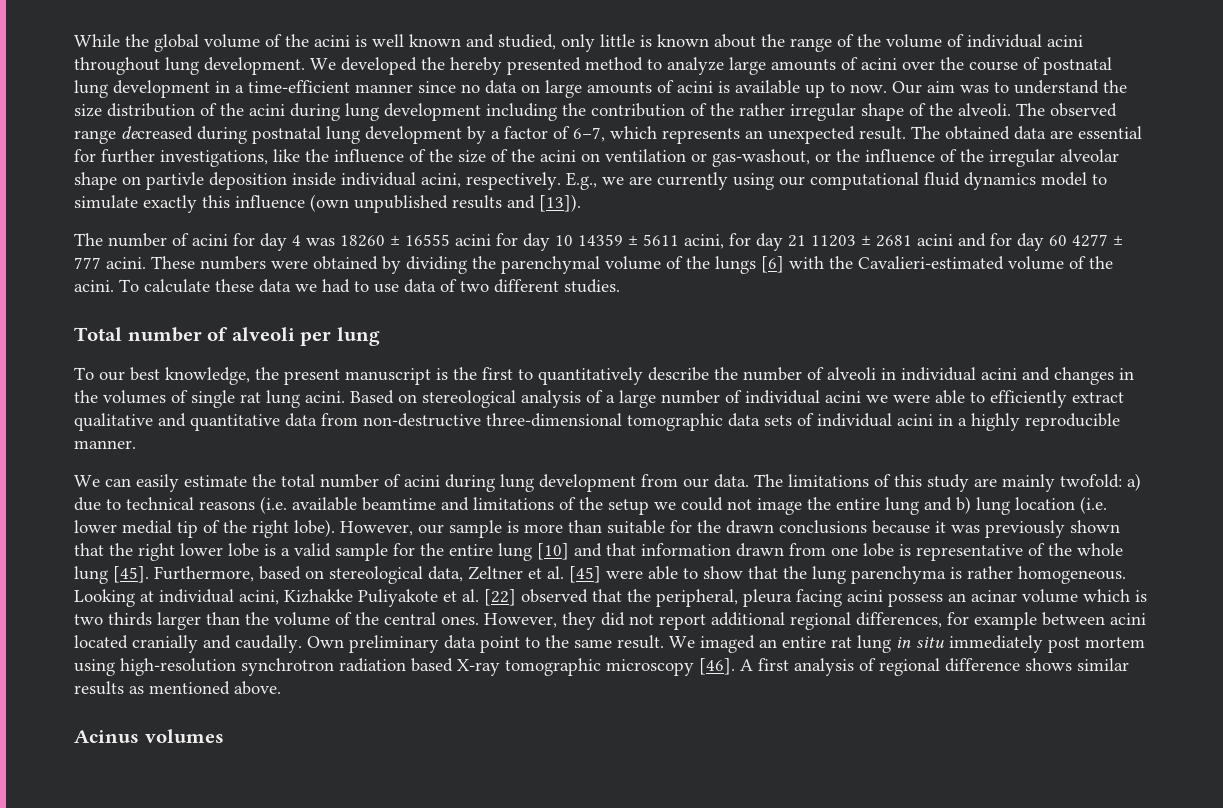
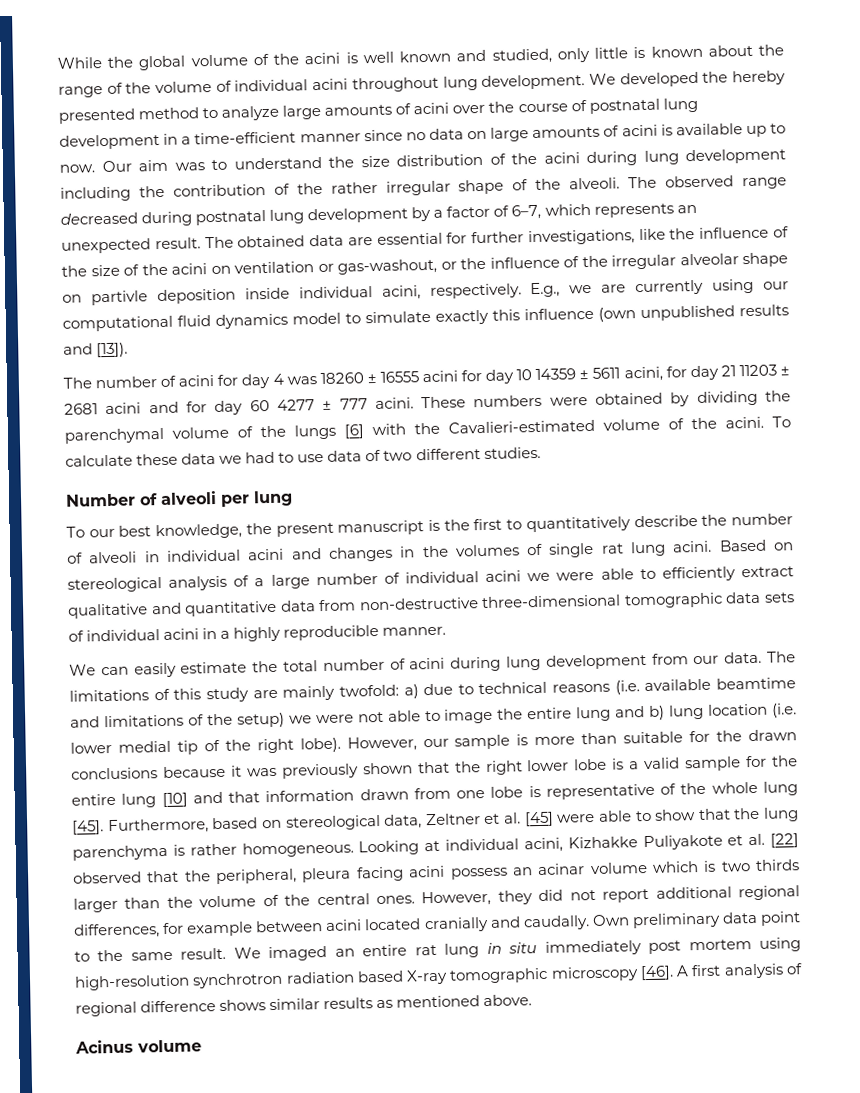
- Total number of alveoli per lung
+ Number of alveoli per lung
- The limitations of this study are mainly twofold: a) due to technical reasons (i.e. available beamtime and limitations of the setup we could not image the entire lung and b) lung location (i.e. lower medial tip of the right lobe).
+ The limitations of this study are mainly twofold: a) due to technical reasons (i.e. available beamtime and limitations of the setup) we were not able to image the entire lung and b) lung location (i.e. lower medial tip of the right lobe).
- Acinus volumes
+ Acinus volume

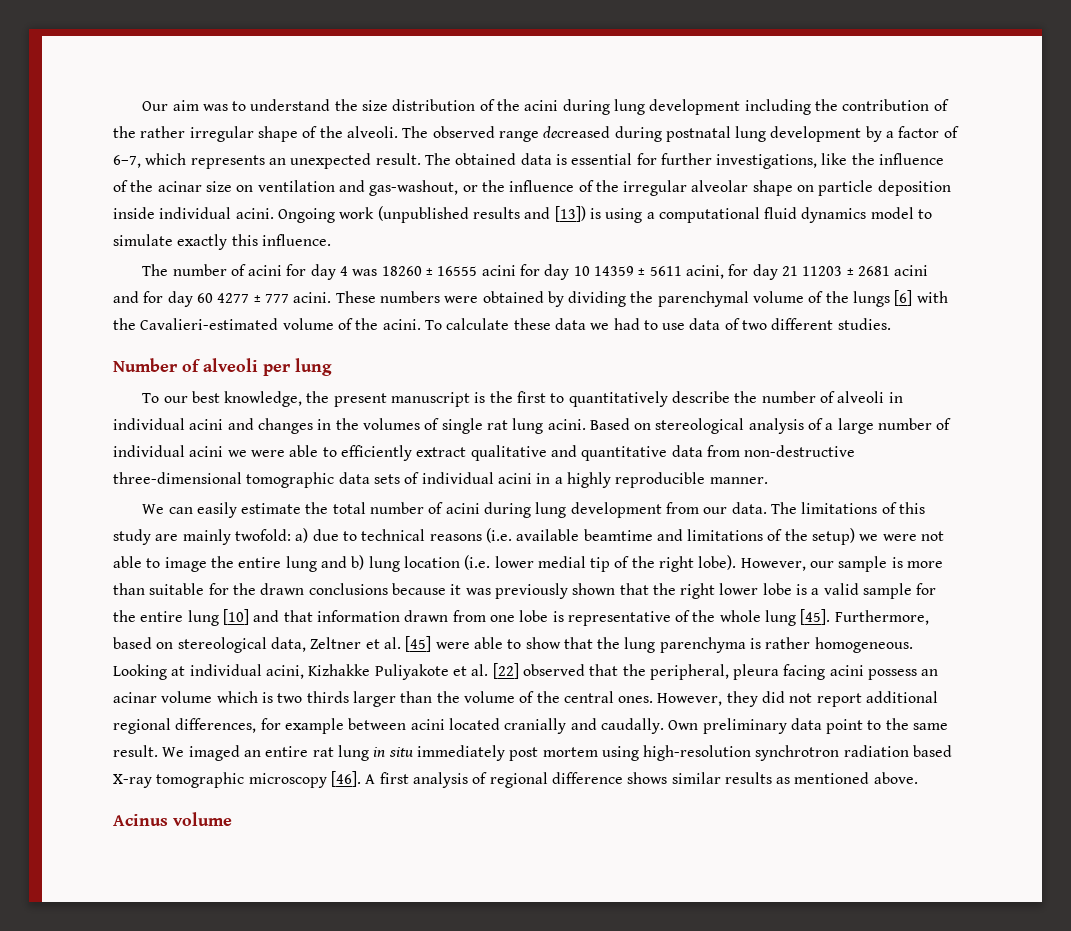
- While the global volume of the acini is well known and studied, only little is known about the range of the volume of individual acini throughout lung development. We developed the hereby presented method to analyze large amounts of acini over the course of postnatal lung development in a time-efficient manner since no data on large amounts of acini is available up to now.
- The obtained data are essential for further investigations, like the influence of the size of the acini on ventilation or gas-washout, or the influence of the irregular alveolar shape on partivle deposition inside individual acini, respectively. E.g., we are currently using our computational fluid dynamics model to simulate exactly this influence (own unpublished results and [13]).
+ The obtained data is essential for further investigations, like the influence of the acinar size on ventilation and gas-washout, or the influence of the irregular alveolar shape on particle deposition inside individual acini. Ongoing work (unpublished results and [13]) is using a computational fluid dynamics model to simulate exactly this influence.

